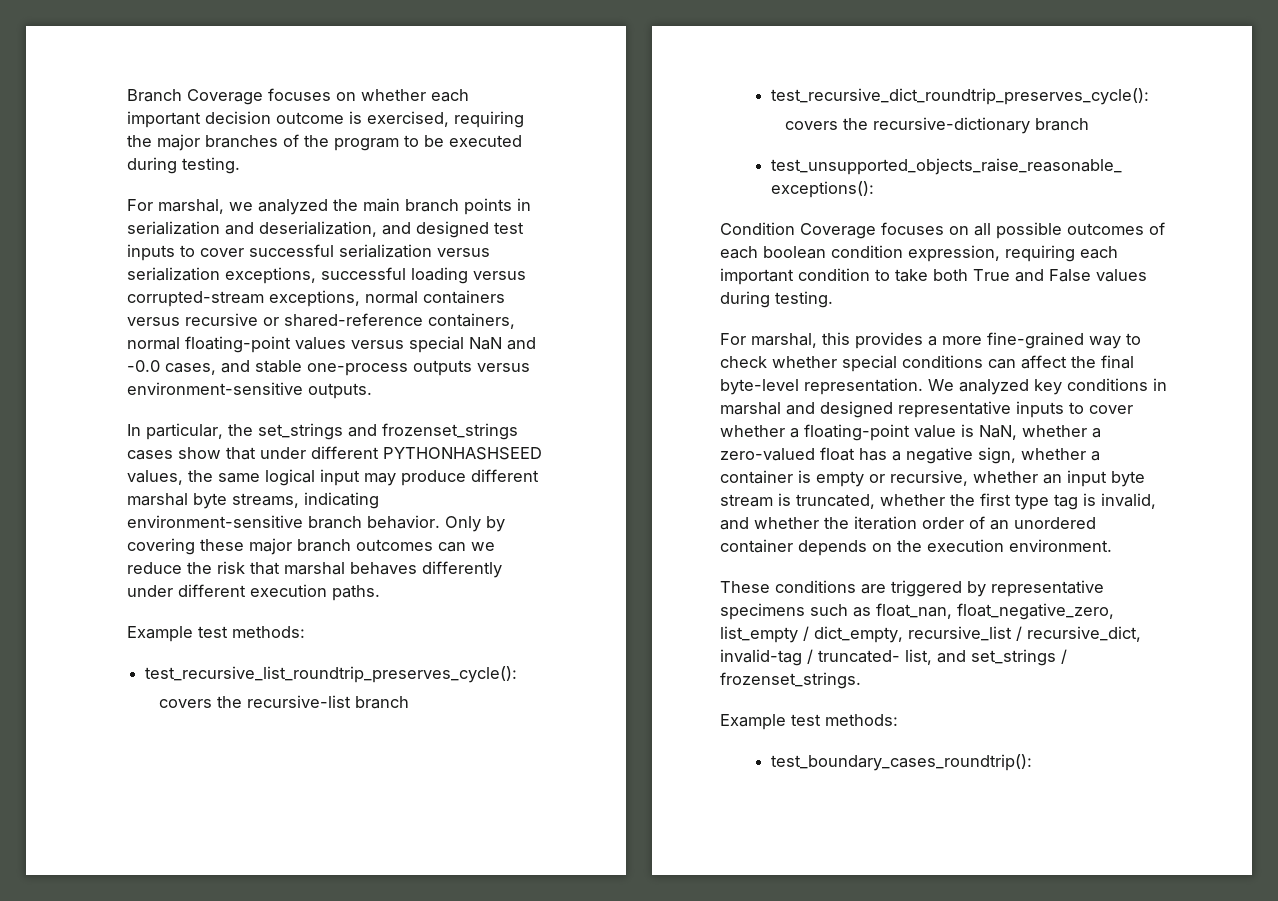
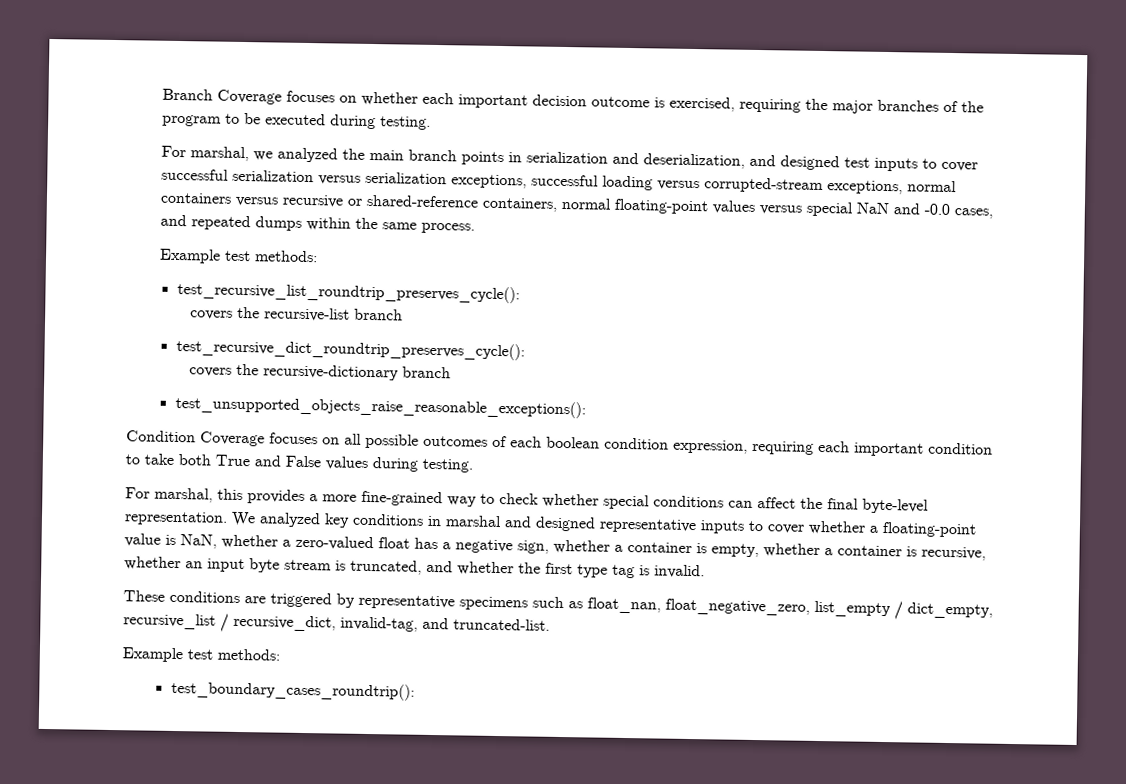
- For marshal, we analyzed the main branch points in serialization and deserialization, and designed test inputs to cover successful serialization versus serialization exceptions, successful loading versus corrupted-stream exceptions, normal containers versus recursive or shared-reference containers, normal floating-point values versus special NaN and -0.0 cases, and stable one-process outputs versus environment-sensitive outputs.
- In particular, the set_strings and frozenset_strings cases show that under different PYTHONHASHSEED values, the same logical input may produce different marshal byte streams, indicating environment-sensitive branch behavior. Only by covering these major branch outcomes can we reduce the risk that marshal behaves differently under different execution paths.
+ For marshal, we analyzed the main branch points in serialization and deserialization, and designed test inputs to cover successful serialization versus serialization exceptions, successful loading versus corrupted-stream exceptions, normal containers versus recursive or shared-reference containers, normal floating-point values versus special NaN and -0.0 cases, and repeated dumps within the same process.
- We analyzed key conditions in marshal and designed representative inputs to cover whether a floating-point value is NaN, whether a zero-valued float has a negative sign, whether a container is empty or recursive, whether an input byte stream is truncated, whether the first type tag is invalid, and whether the iteration order of an unordered container depends on the execution environment.
+ We analyzed key conditions in marshal and designed representative inputs to cover whether a floating-point value is NaN, whether a zero-valued float has a negative sign, whether a container is empty, whether a container is recursive, whether an input byte stream is truncated, and whether the first type tag is invalid.
- These conditions are triggered by representative specimens such as float_nan, float_negative_zero, list_empty / dict_empty, recursive_list / recursive_dict, invalid-tag / truncated- list, and set_strings / frozenset_strings.
+ These conditions are triggered by representative specimens such as float_nan, float_negative_zero, list_empty / dict_empty, recursive_list / recursive_dict, invalid-tag, and truncated-list.

